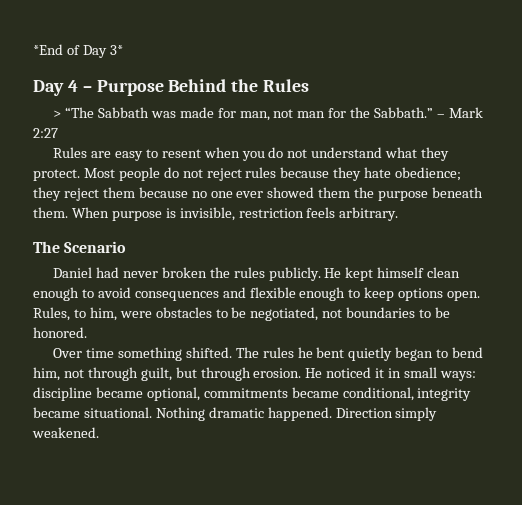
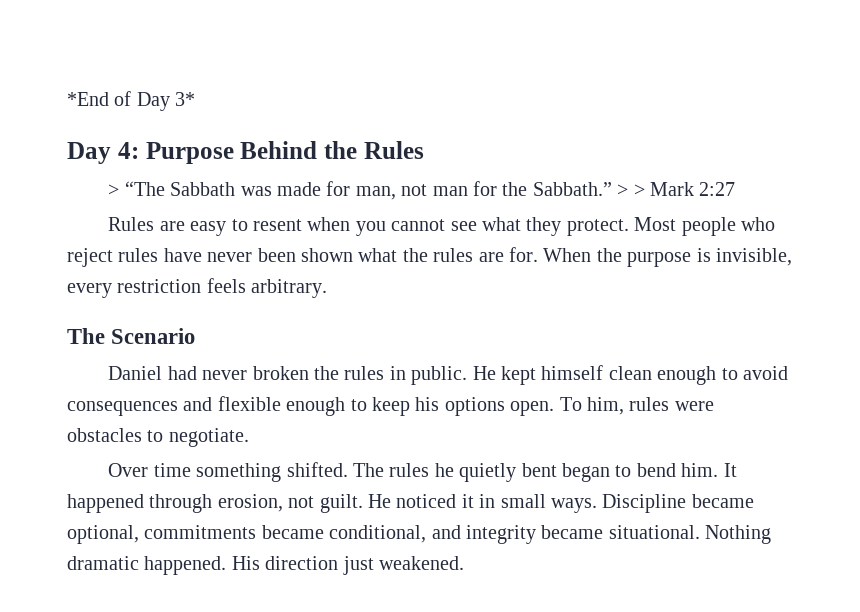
- Day 4 – Purpose Behind the Rules
+ Day 4: Purpose Behind the Rules
- – Mark 2:27
+ > > Mark 2:27
- Rules are easy to resent when you do not understand what they protect.
+ Rules are easy to resent when you cannot see what they protect.
- Most people do not reject rules because they hate obedience; they reject them because no one ever showed them the purpose beneath them. When purpose is invisible, restriction feels arbitrary.
+ Most people who reject rules have never been shown what the rules are for. When the purpose is invisible, every restriction feels arbitrary.
- Daniel had never broken the rules publicly.
+ Daniel had never broken the rules in public.
- He kept himself clean enough to avoid consequences and flexible enough to keep options open.
+ He kept himself clean enough to avoid consequences and flexible enough to keep his options open.
- Rules, to him, were obstacles to be negotiated, not boundaries to be honored.
+ To him, rules were obstacles to negotiate.
- The rules he bent quietly began to bend him, not through guilt, but through erosion.
+ The rules he quietly bent began to bend him. It happened through erosion, not guilt.
- He noticed it in small ways: discipline became optional, commitments became conditional, integrity became situational.
+ He noticed it in small ways. Discipline became optional, commitments became conditional, and integrity became situational.
- Direction simply weakened.
+ His direction just weakened.

